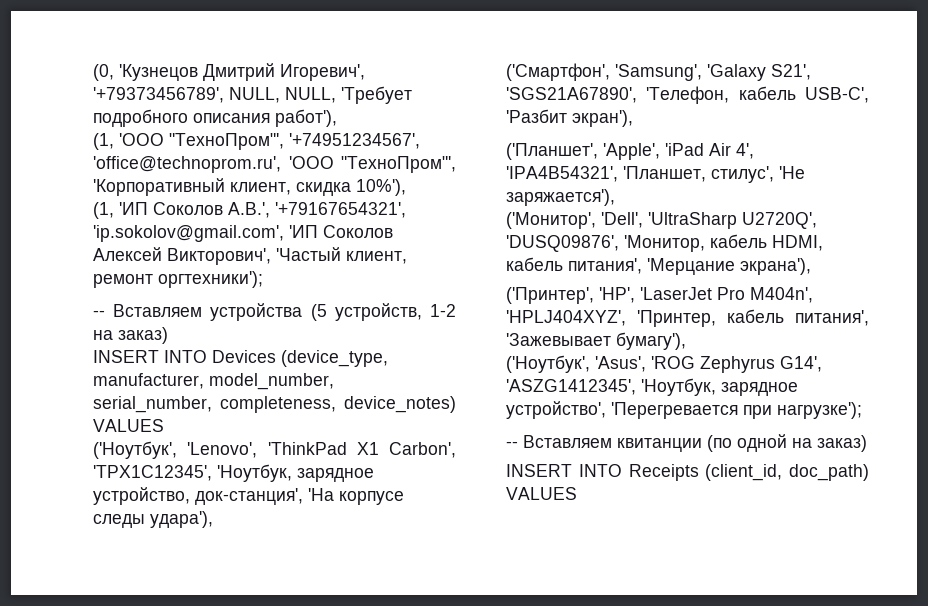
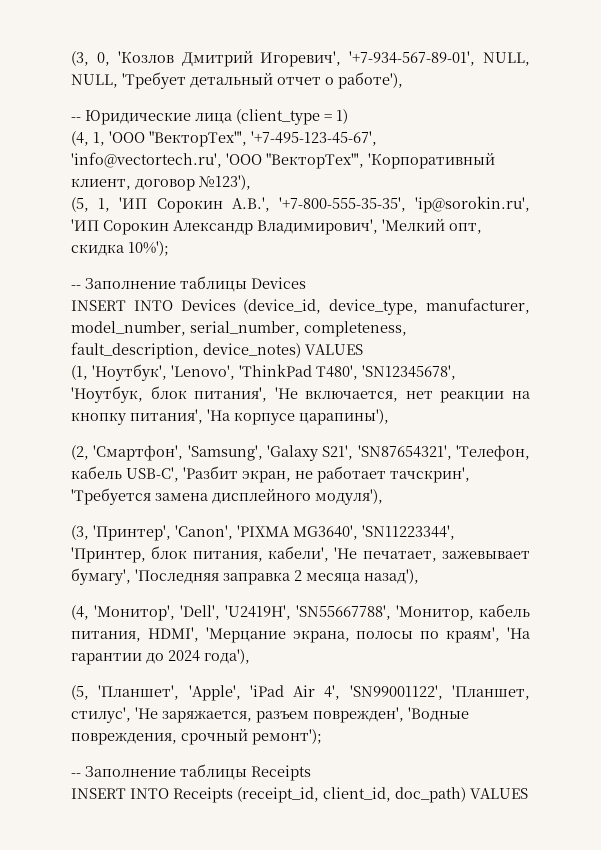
- (0, 'Кузнецов Дмитрий Игоревич', '+79373456789', NULL, NULL, 'Требует подробного описания работ'),
- (1, 'ООО "ТехноПром"', '+74951234567', 'office@technoprom.ru', 'ООО "ТехноПром"', 'Корпоративный клиент, скидка 10%'),
- (1, 'ИП Соколов А.В.', '+79167654321', 'ip.sokolov@gmail.com', 'ИП Соколов Алексей Викторович', 'Частый клиент, ремонт оргтехники');
- -- Вставляем устройства (5 устройств, 1-2 на заказ)
+ (3, 0, 'Козлов Дмитрий Игоревич', '+7-934-567-89-01', NULL, NULL, 'Требует детальный отчет о работе'),
+ -- Юридические лица (client_type = 1)
+ (4, 1, 'ООО "ВекторТех"', '+7-495-123-45-67', 'info@vectortech.ru', 'ООО "ВекторТех"', 'Корпоративный клиент, договор №123'),
+ (5, 1, 'ИП Сорокин А.В.', '+7-800-555-35-35', 'ip@sorokin.ru', 'ИП Сорокин Александр Владимирович', 'Мелкий опт, скидка 10%');
+ -- Заполнение таблицы Devices
- INSERT INTO Devices (device_type, manufacturer, model_number, serial_number, completeness, device_notes) VALUES
+ INSERT INTO Devices (device_id, device_type, manufacturer, model_number, serial_number, completeness, fault_description, device_notes) VALUES
- ('Ноутбук', 'Lenovo', 'ThinkPad X1 Carbon', 'TPX1C12345', 'Ноутбук, зарядное устройство, док-станция', 'На корпусе следы удара'),
- ('Смартфон', 'Samsung', 'Galaxy S21', 'SGS21A67890', 'Телефон, кабель USB-C', 'Разбит экран'),
- ('Планшет', 'Apple', 'iPad Air 4', 'IPA4B54321', 'Планшет, стилус', 'Не заряжается'),
- ('Монитор', 'Dell', 'UltraSharp U2720Q', 'DUSQ09876', 'Монитор, кабель HDMI, кабель питания', 'Мерцание экрана'),
- ('Принтер', 'HP', 'LaserJet Pro M404n', 'HPLJ404XYZ', 'Принтер, кабель питания', 'Зажевывает бумагу'),
- ('Ноутбук', 'Asus', 'ROG Zephyrus G14', 'ASZG1412345', 'Ноутбук, зарядное устройство', 'Перегревается при нагрузке');
- -- Вставляем квитанции (по одной на заказ)
+ (1, 'Ноутбук', 'Lenovo', 'ThinkPad T480', 'SN12345678', 'Ноутбук, блок питания', 'Не включается, нет реакции на кнопку питания', 'На корпусе царапины'),
+ (2, 'Смартфон', 'Samsung', 'Galaxy S21', 'SN87654321', 'Телефон, кабель USB-C', 'Разбит экран, не работает тачскрин', 'Требуется замена дисплейного модуля'),
+ (3, 'Принтер', 'Canon', 'PIXMA MG3640', 'SN11223344', 'Принтер, блок питания, кабели', 'Не печатает, зажевывает бумагу', 'Последняя заправка 2 месяца назад'),
+ (4, 'Монитор', 'Dell', 'U2419H', 'SN55667788', 'Монитор, кабель питания, HDMI', 'Мерцание экрана, полосы по краям', 'На гарантии до 2024 года'),
+ (5, 'Планшет', 'Apple', 'iPad Air 4', 'SN99001122', 'Планшет, стилус', 'Не заряжается, разъем поврежден', 'Водные повреждения, срочный ремонт');
+ -- Заполнение таблицы Receipts
- INSERT INTO Receipts (client_id, doc_path) VALUES
+ INSERT INTO Receipts (receipt_id, client_id, doc_path) VALUES

